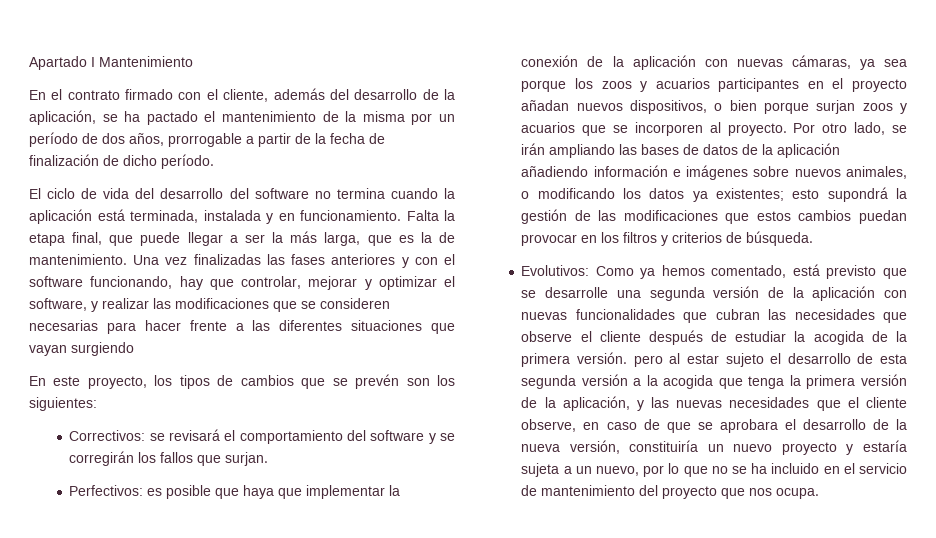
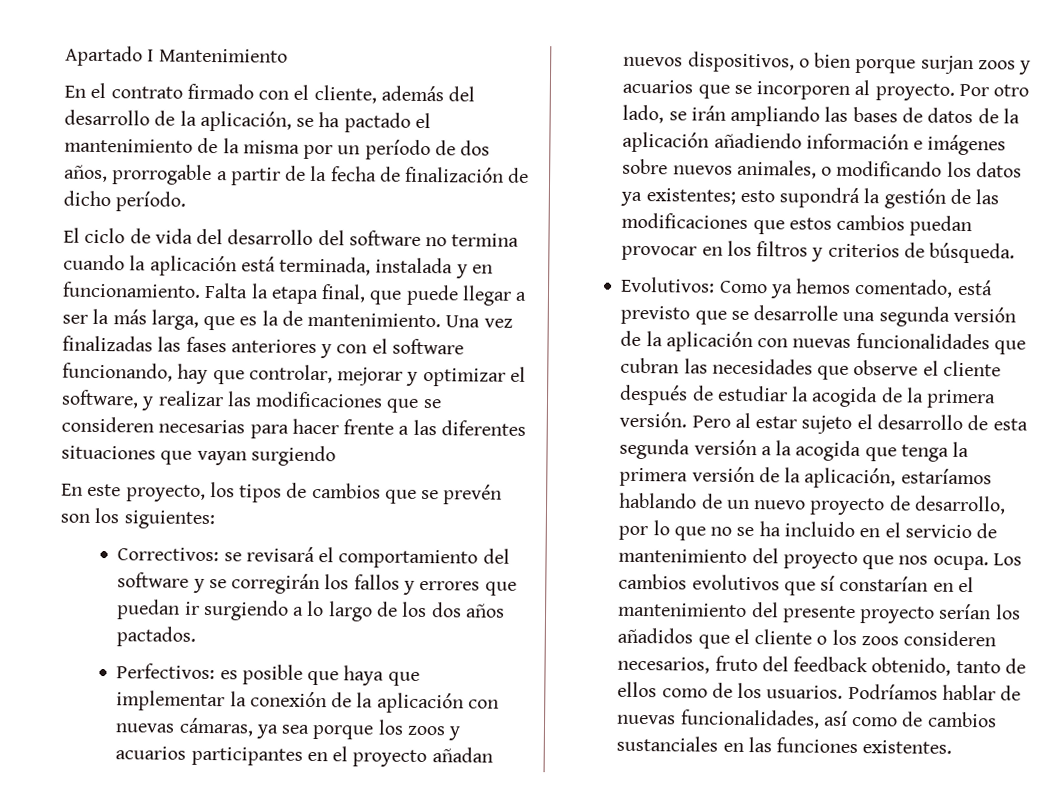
- Correctivos: se revisará el comportamiento del software y se corregirán los fallos que surjan.
+ Correctivos: se revisará el comportamiento del software y se corregirán los fallos y errores que puedan ir surgiendo a lo largo de los dos años pactados.
- Como ya hemos comentado, está previsto que se desarrolle una segunda versión de la aplicación con nuevas funcionalidades que cubran las necesidades que observe el cliente después de estudiar la acogida de la primera versión. pero al estar sujeto el desarrollo de esta segunda versión a la acogida que tenga la primera versión de la aplicación, y las nuevas necesidades que el cliente observe, en caso de que se aprobara el desarrollo de la nueva versión, constituiría un nuevo proyecto y estaría sujeta a un nuevo, por lo que no se ha incluido en el servicio de mantenimiento del proyecto que nos ocupa.
+ Como ya hemos comentado, está previsto que se desarrolle una segunda versión de la aplicación con nuevas funcionalidades que cubran las necesidades que observe el cliente después de estudiar la acogida de la primera versión. Pero al estar sujeto el desarrollo de esta segunda versión a la acogida que tenga la primera versión de la aplicación, estaríamos hablando de un nuevo proyecto de desarrollo, por lo que no se ha incluido en el servicio de mantenimiento del proyecto que nos ocupa.
+ Los cambios evolutivos que sí constarían en el mantenimiento del presente proyecto serían los añadidos que el cliente o los zoos consideren necesarios, fruto del feedback obtenido, tanto de ellos como de los usuarios. Podríamos hablar de nuevas funcionalidades, así como de cambios sustanciales en las funciones existentes.

